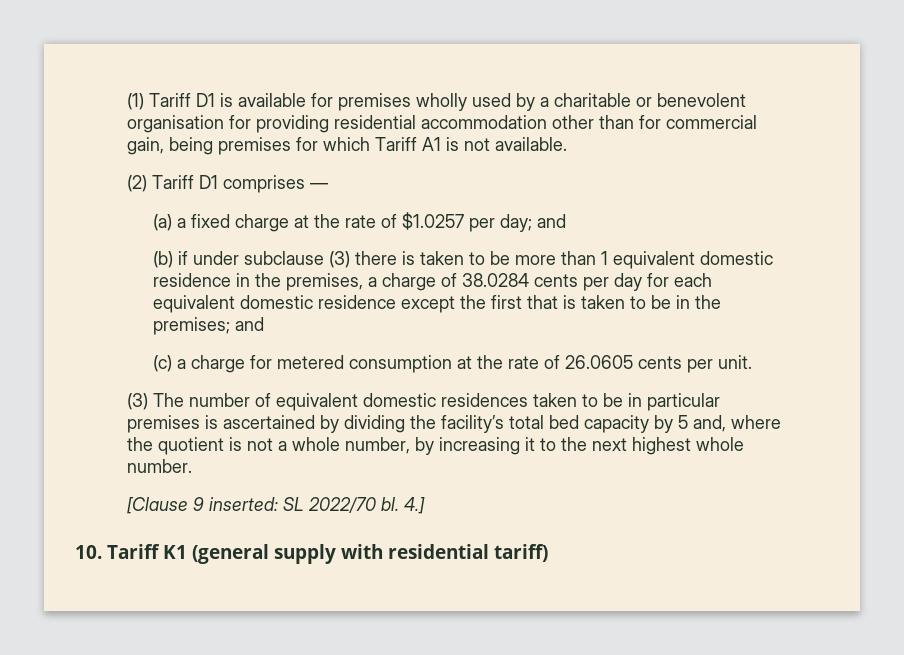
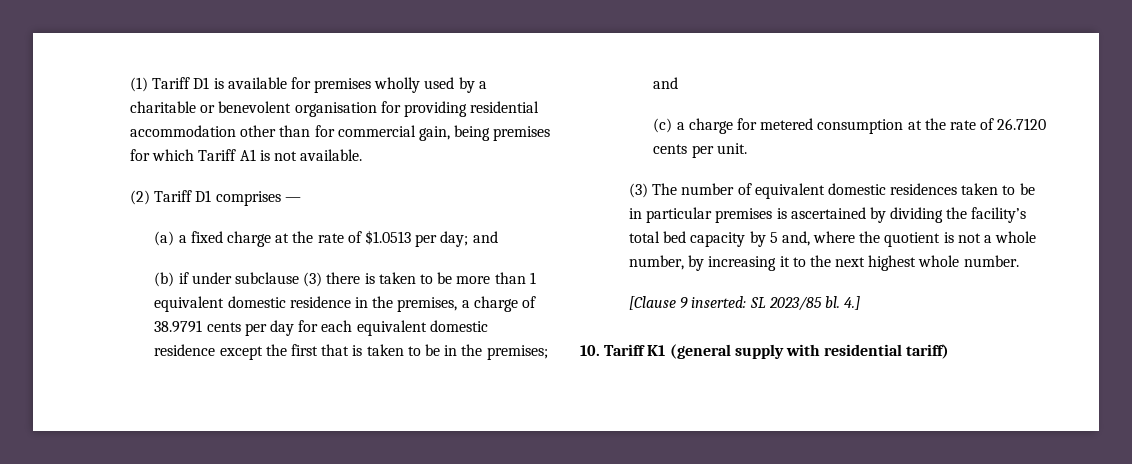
- (a) a fixed charge at the rate of $1.0257 per day; and
+ (a) a fixed charge at the rate of $1.0513 per day; and
- (b) if under subclause (3) there is taken to be more than 1 equivalent domestic residence in the premises, a charge of 38.0284 cents per day for each equivalent domestic residence except the first that is taken to be in the premises; and
+ (b) if under subclause (3) there is taken to be more than 1 equivalent domestic residence in the premises, a charge of 38.9791 cents per day for each equivalent domestic residence except the first that is taken to be in the premises; and
- (c) a charge for metered consumption at the rate of 26.0605 cents per unit.
+ (c) a charge for metered consumption at the rate of 26.7120 cents per unit.
- [Clause 9 inserted: SL 2022/70 bl.
+ [Clause 9 inserted: SL 2023/85 bl.

